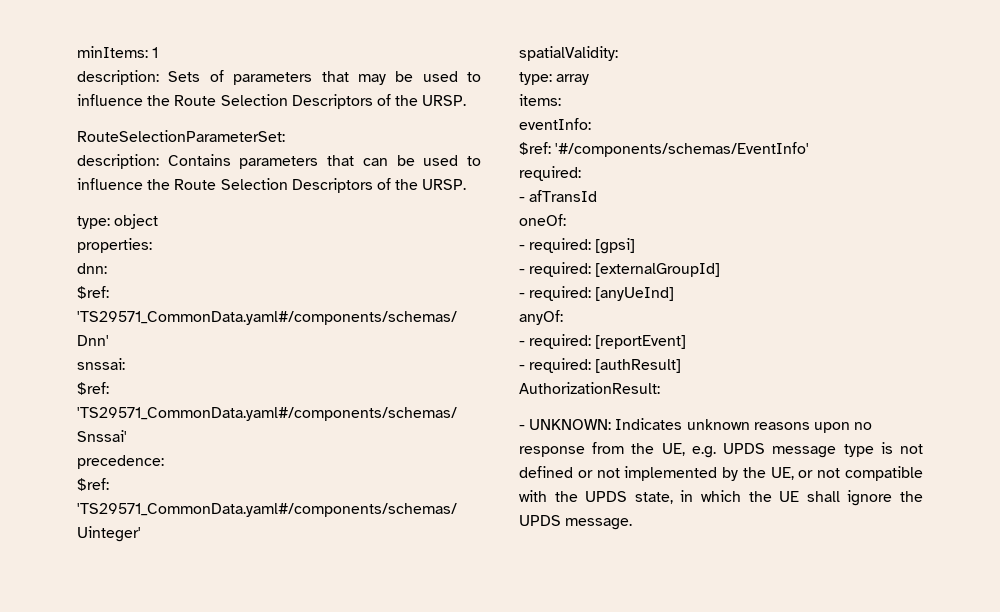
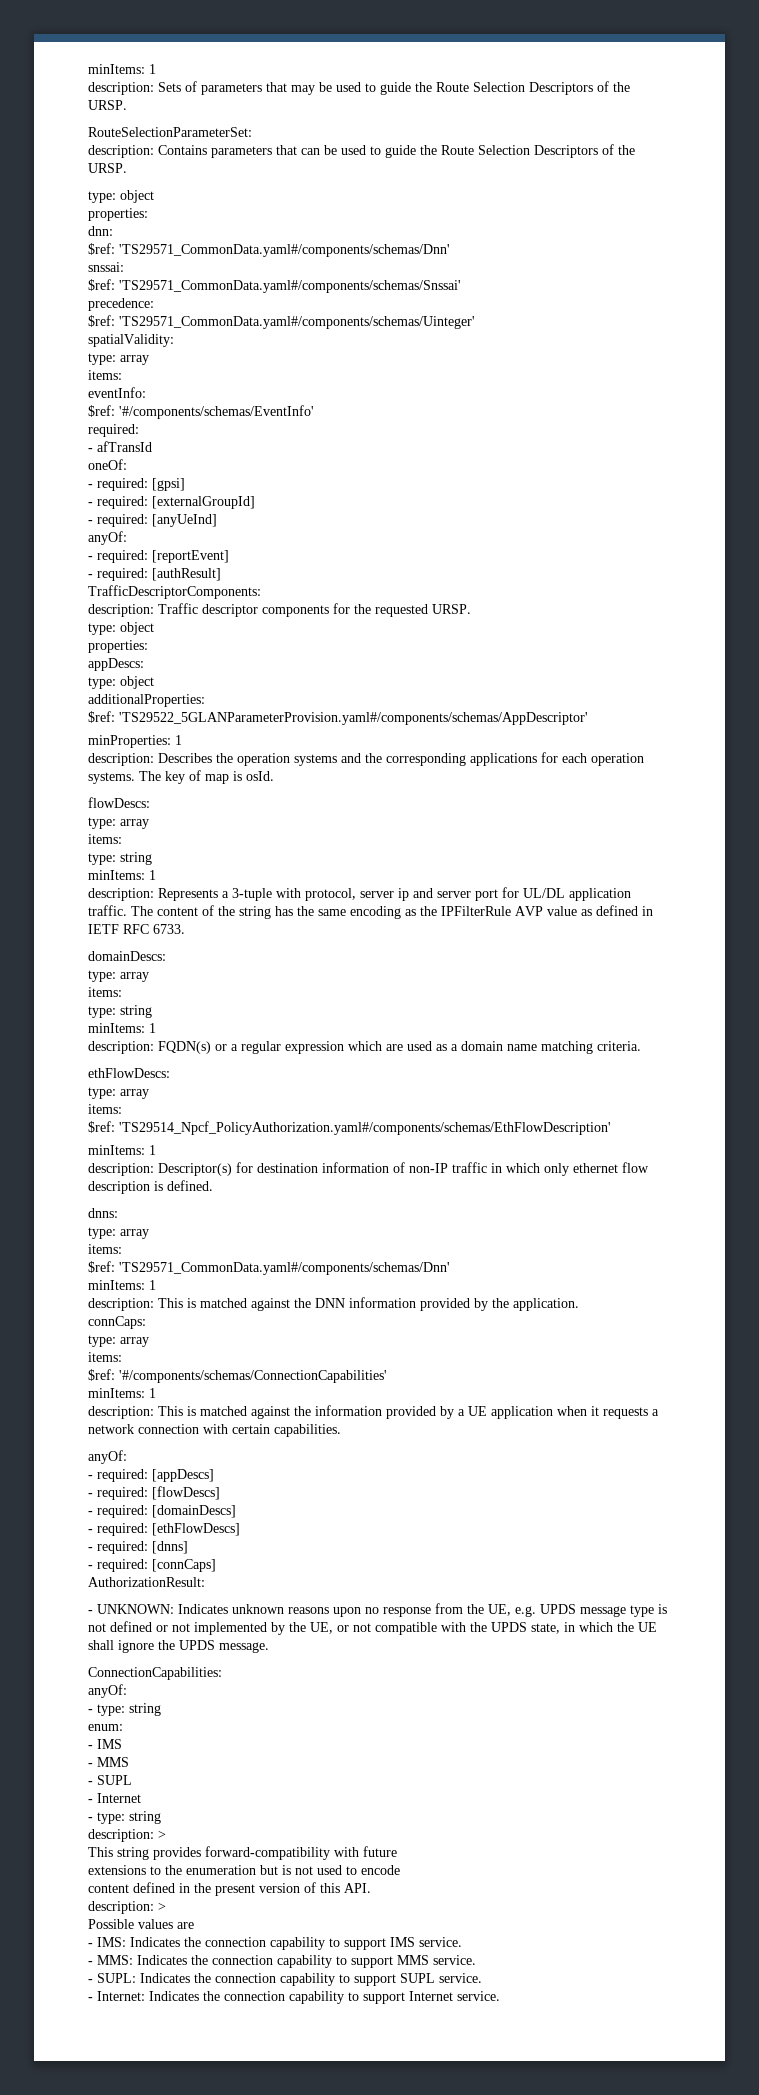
- description: Sets of parameters that may be used to influence the Route Selection Descriptors of the URSP.
+ description: Sets of parameters that may be used to guide the Route Selection Descriptors of the URSP.
- description: Contains parameters that can be used to influence the Route Selection Descriptors of the URSP.
+ description: Contains parameters that can be used to guide the Route Selection Descriptors of the URSP.
+ TrafficDescriptorComponents:
+ description: Traffic descriptor components for the requested URSP.
+ type: object
+ properties:
+ appDescs:
+ type: object
+ additionalProperties:
+ $ref: 'TS29522_5GLANParameterProvision.yaml#/components/schemas/AppDescriptor'
+ minProperties: 1
+ description: Describes the operation systems and the corresponding applications for each operation systems. The key of map is osId.
+ flowDescs:
+ type: array
+ items:
+ type: string
+ minItems: 1
+ description: Represents a 3-tuple with protocol, server ip and server port for UL/DL application traffic. The content of the string has the same encoding as the IPFilterRule AVP value as defined in IETF RFC 6733.
+ domainDescs:
+ type: array
+ items:
+ type: string
+ minItems: 1
+ description: FQDN(s) or a regular expression which are used as a domain name matching criteria.
+ ethFlowDescs:
+ type: array
+ items:
+ $ref: 'TS29514_Npcf_PolicyAuthorization.yaml#/components/schemas/EthFlowDescription'
+ minItems: 1
+ description: Descriptor(s) for destination information of non-IP traffic in which only ethernet flow description is defined.
+ dnns:
+ type: array
+ items:
+ $ref: 'TS29571_CommonData.yaml#/components/schemas/Dnn'
+ minItems: 1
+ description: This is matched against the DNN information provided by the application.
+ connCaps:
+ type: array
+ items:
+ $ref: '#/components/schemas/ConnectionCapabilities'
+ minItems: 1
+ description: This is matched against the information provided by a UE application when it requests a network connection with certain capabilities.
+ anyOf:
+ - required: [appDescs]
+ - required: [flowDescs]
+ - required: [domainDescs]
+ - required: [ethFlowDescs]
+ - required: [dnns]
+ - required: [connCaps]
+ ConnectionCapabilities:
+ anyOf:
+ - type: string
+ enum:
+ - IMS
+ - MMS
+ - SUPL
+ - Internet
+ - type: string
+ description: >
+ This string provides forward-compatibility with future
+ extensions to the enumeration but is not used to encode
+ content defined in the present version of this API.
+ description: >
+ Possible values are
+ - IMS: Indicates the connection capability to support IMS service.
+ - MMS: Indicates the connection capability to support MMS service.
+ - SUPL: Indicates the connection capability to support SUPL service.
+ - Internet: Indicates the connection capability to support Internet service.

